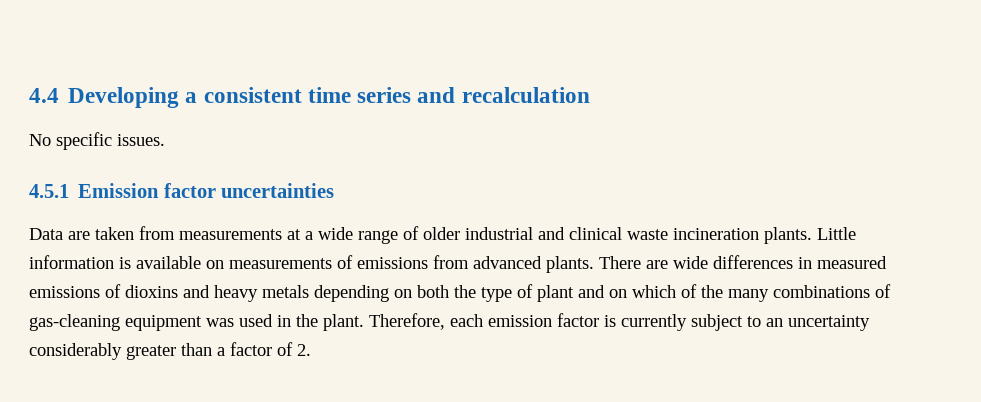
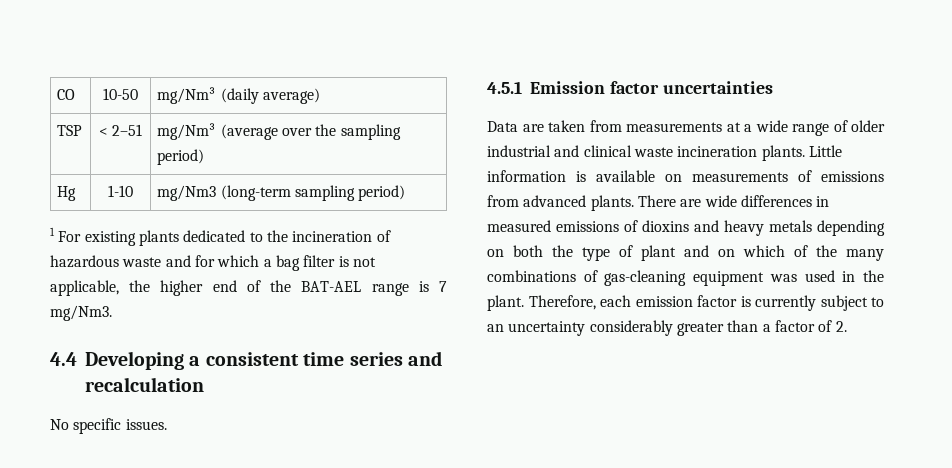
+ CO | 10-50 | mg/Nm³ (daily average)
+ TSP | < 2–51 | mg/Nm³ (average over the sampling period)
+ Hg | 1-10 | mg/Nm3 (long-term sampling period)
+ 1 For existing plants dedicated to the incineration of hazardous waste and for which a bag filter is not applicable, the higher end of the BAT-AEL range is 7 mg/Nm3.

